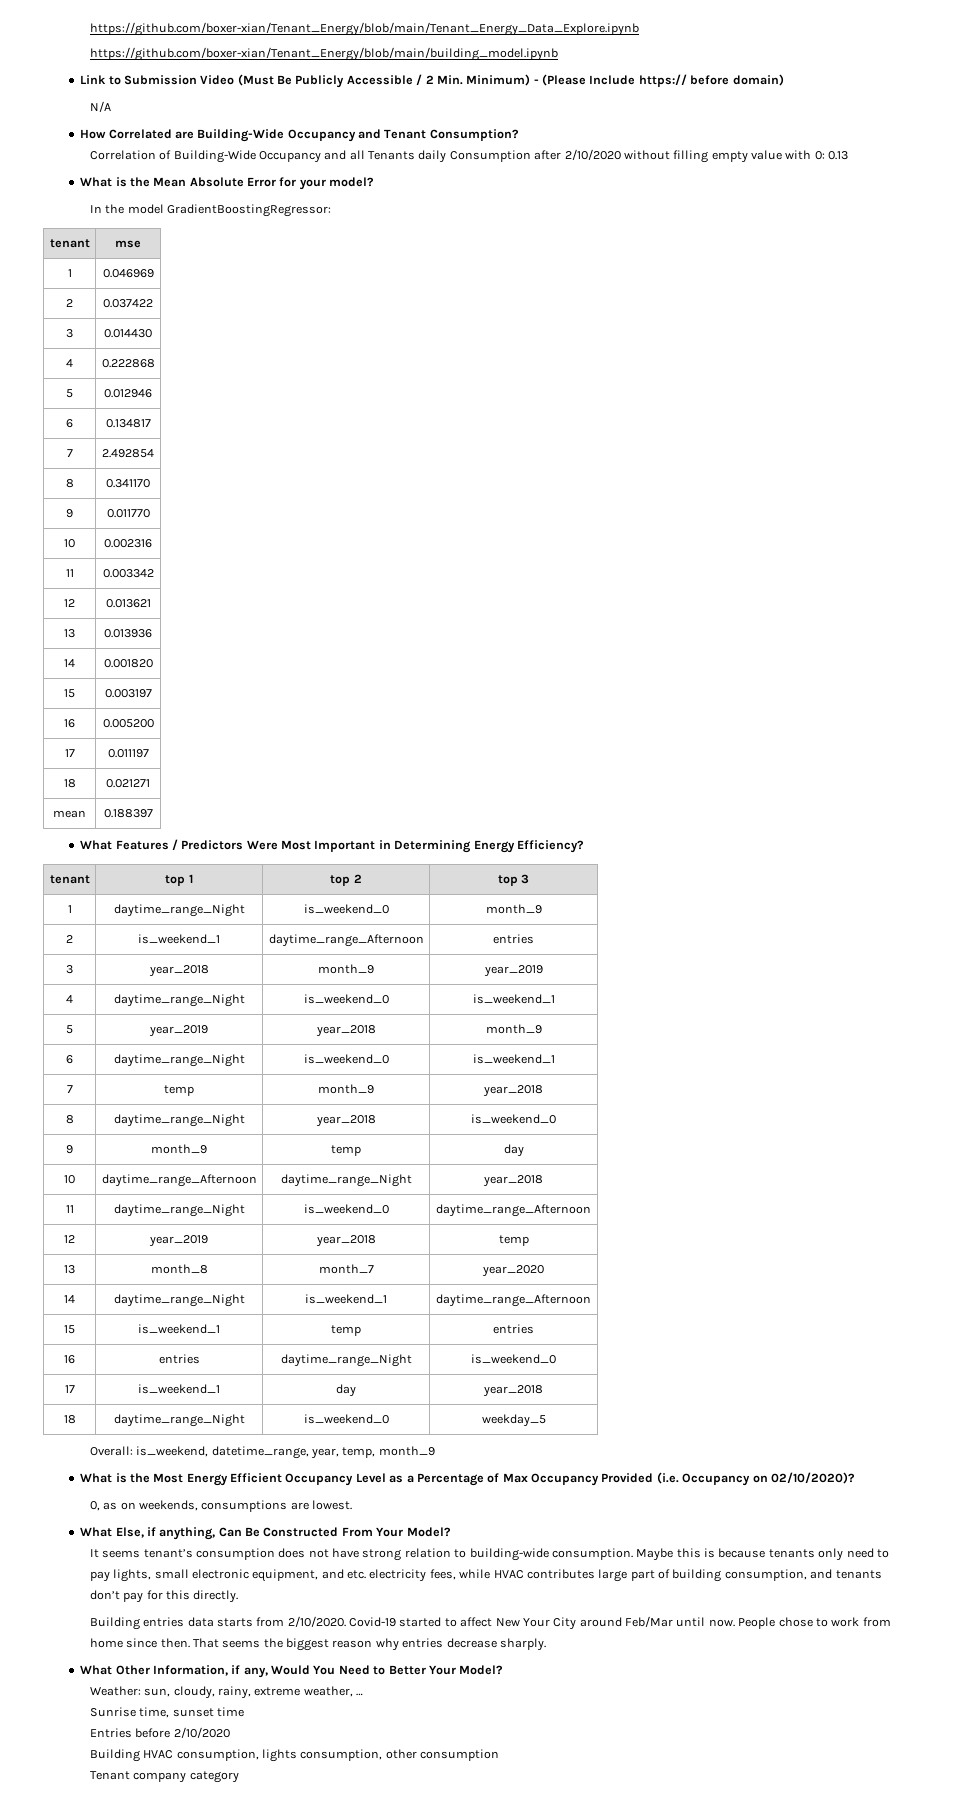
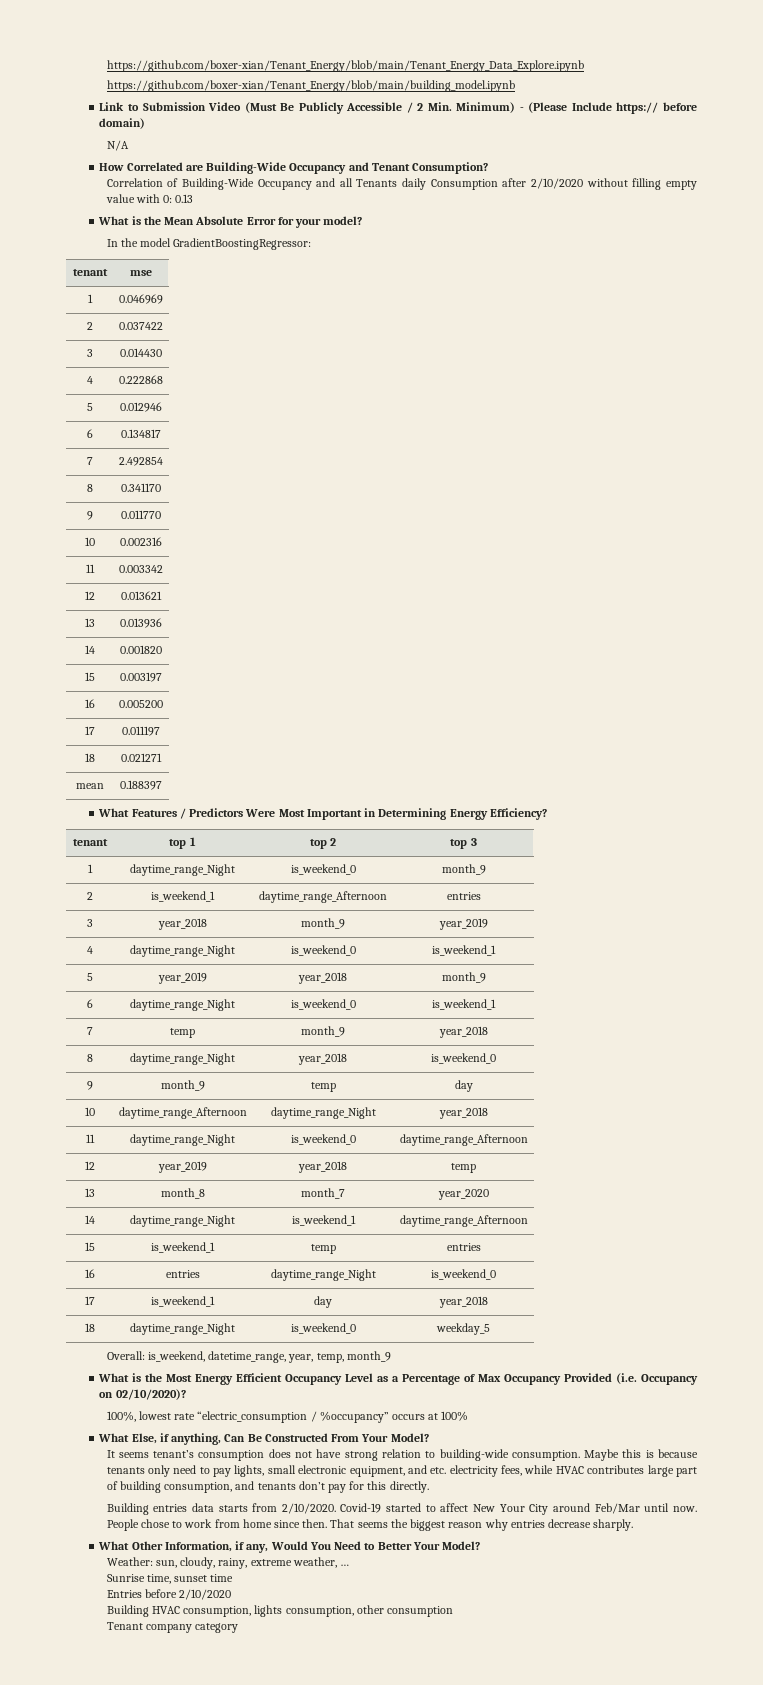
- 0, as on weekends, consumptions are lowest.
+ 100%, lowest rate “electric_consumption / %occupancy” occurs at 100%

